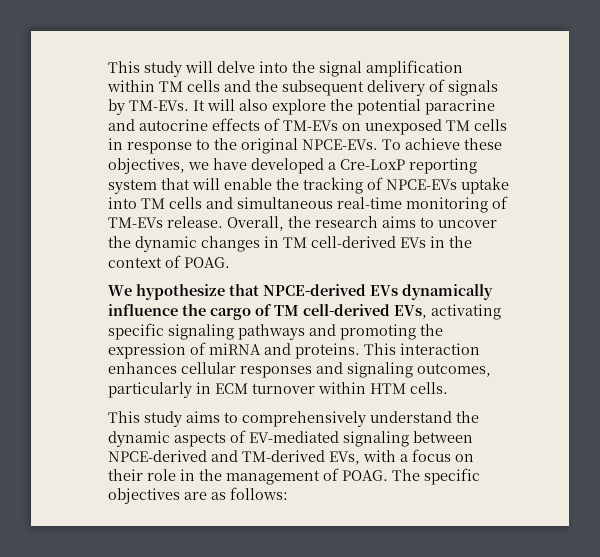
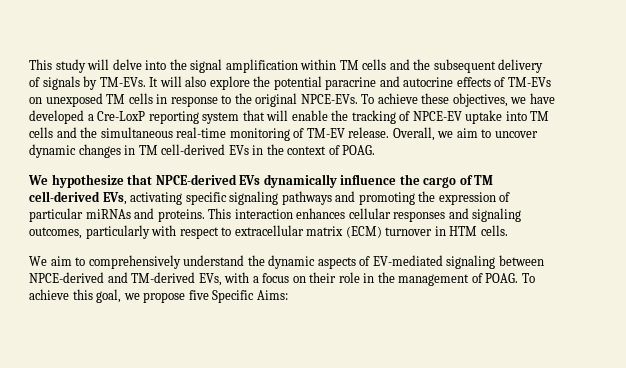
- To achieve these objectives, we have developed a Cre-LoxP reporting system that will enable the tracking of NPCE-EVs uptake into TM cells and simultaneous real-time monitoring of TM-EVs release.
+ To achieve these objectives, we have developed a Cre-LoxP reporting system that will enable the tracking of NPCE-EV uptake into TM cells and the simultaneous real-time monitoring of TM-EV release.
- Overall, the research aims to uncover the dynamic changes in TM cell-derived EVs in the context of POAG.
+ Overall, we aim to uncover dynamic changes in TM cell-derived EVs in the context of POAG.
- We hypothesize that NPCE-derived EVs dynamically influence the cargo of TM cell-derived EVs, activating specific signaling pathways and promoting the expression of miRNA and proteins.
+ We hypothesize that NPCE-derived EVs dynamically influence the cargo of TM cell-derived EVs, activating specific signaling pathways and promoting the expression of particular miRNAs and proteins.
- This interaction enhances cellular responses and signaling outcomes, particularly in ECM turnover within HTM cells.
+ This interaction enhances cellular responses and signaling outcomes, particularly with respect to extracellular matrix (ECM) turnover in HTM cells.
- This study aims to comprehensively understand the dynamic aspects of EV-mediated signaling between NPCE-derived and TM-derived EVs, with a focus on their role in the management of POAG.
+ We aim to comprehensively understand the dynamic aspects of EV-mediated signaling between NPCE-derived and TM-derived EVs, with a focus on their role in the management of POAG.
- The specific objectives are as follows:
+ To achieve this goal, we propose five Specific Aims:

